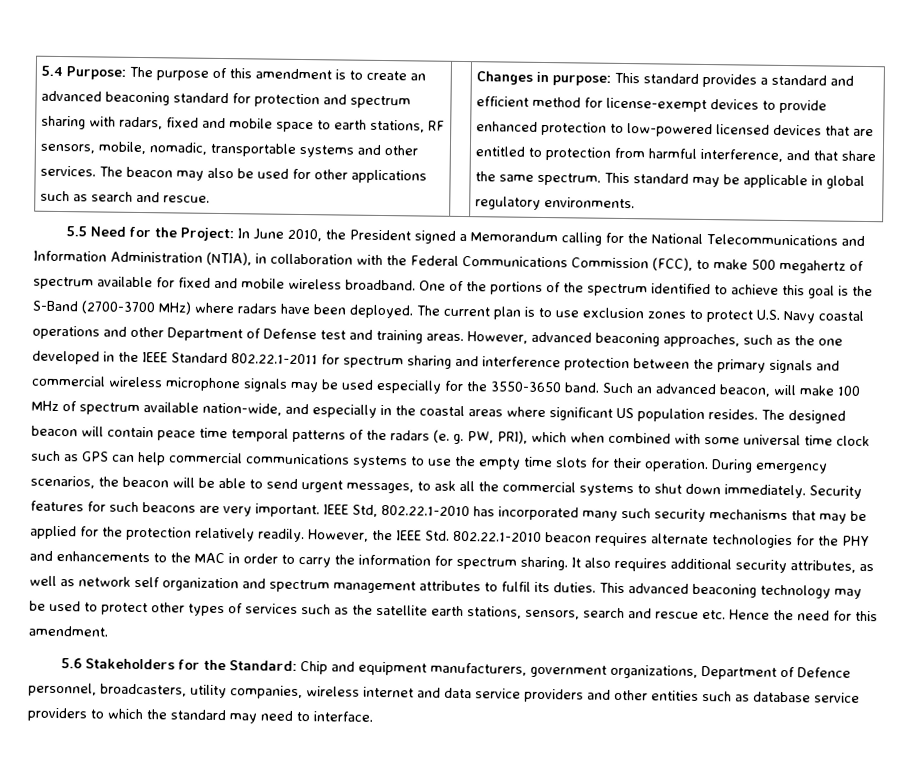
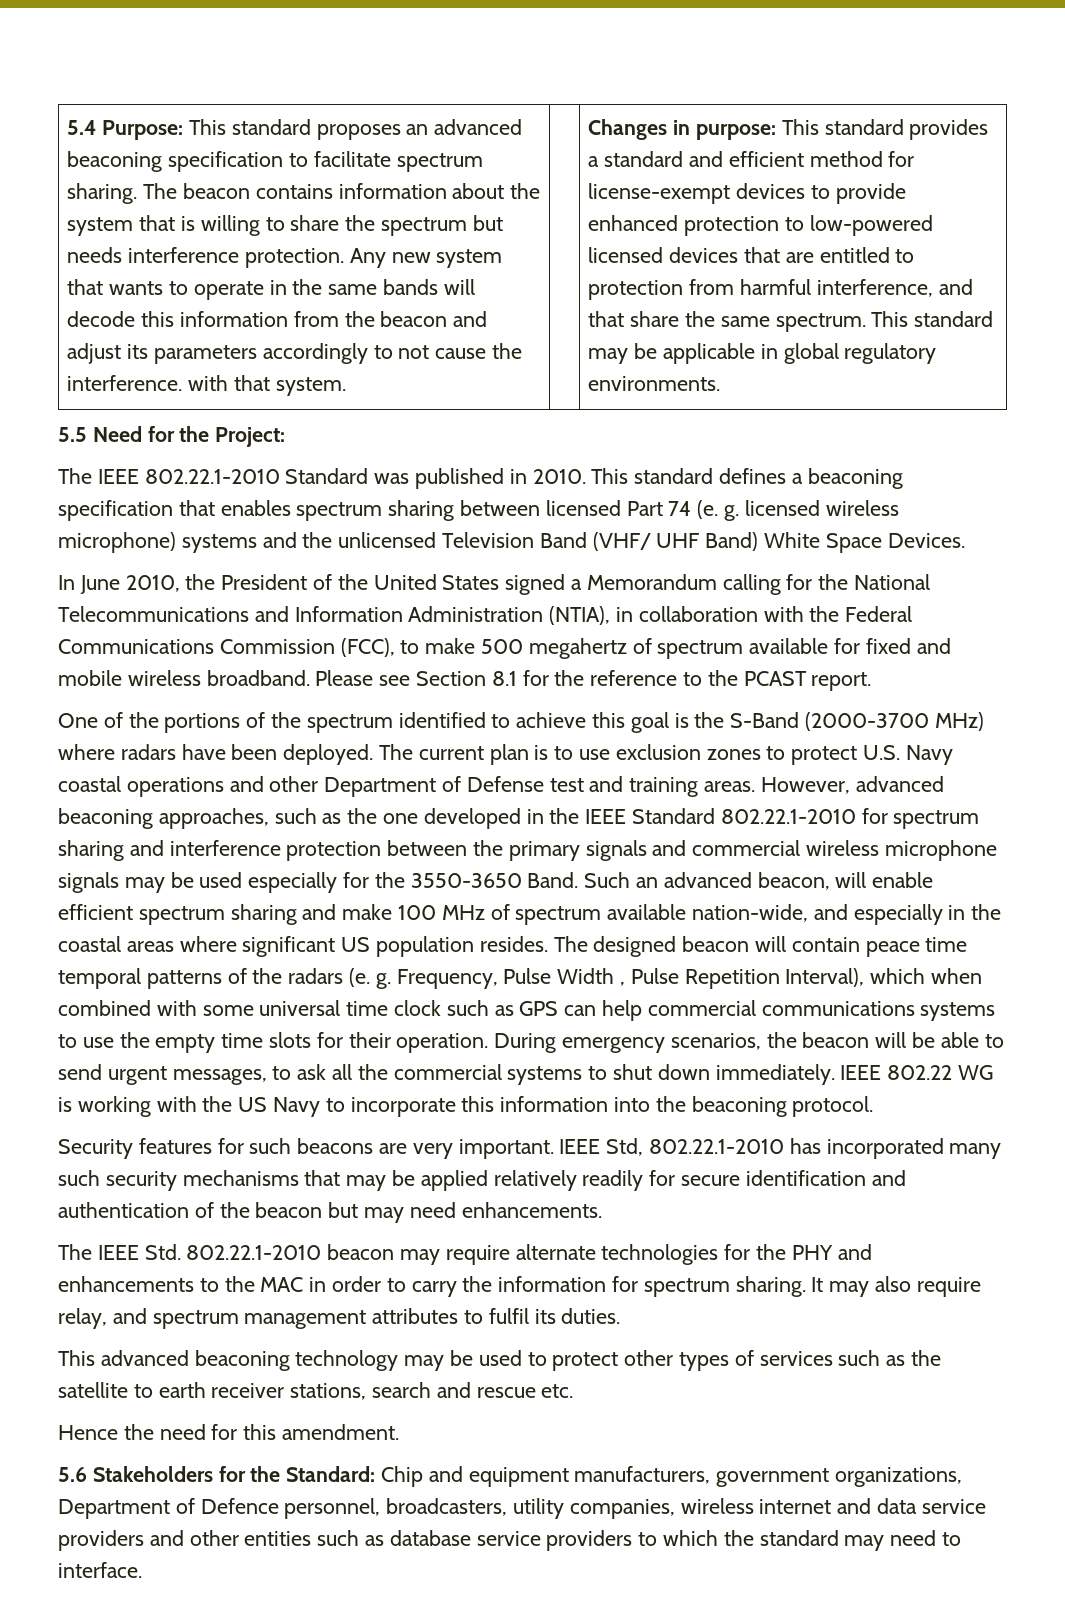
- 5.4 Purpose: The purpose of this amendment is to create an advanced beaconing standard for protection and spectrum sharing with radars, fixed and mobile space to earth stations, RF sensors, mobile, nomadic, transportable systems and other services. The beacon may also be used for other applications such as search and rescue.
+ 5.4 Purpose: This standard proposes an advanced beaconing specification to facilitate spectrum sharing. The beacon contains information about the system that is willing to share the spectrum but needs interference protection. Any new system that wants to operate in the same bands will decode this information from the beacon and adjust its parameters accordingly to not cause the interference. with that system.
- 5.5 Need for the Project: In June 2010, the President signed a Memorandum calling for the National Telecommunications and Information Administration (NTIA), in collaboration with the Federal Communications Commission (FCC), to make 500 megahertz of spectrum available for fixed and mobile wireless broadband. One of the portions of the spectrum identified to achieve this goal is the S-Band (2700-3700 MHz) where radars have been deployed.
+ 5.5 Need for the Project:
+ The IEEE 802.22.1-2010 Standard was published in 2010. This standard defines a beaconing specification that enables spectrum sharing between licensed Part 74 (e. g. licensed wireless microphone) systems and the unlicensed Television Band (VHF/ UHF Band) White Space Devices.
+ In June 2010, the President of the United States signed a Memorandum calling for the National Telecommunications and Information Administration (NTIA), in collaboration with the Federal Communications Commission (FCC), to make 500 megahertz of spectrum available for fixed and mobile wireless broadband. Please see Section 8.1 for the reference to the PCAST report.
+ One of the portions of the spectrum identified to achieve this goal is the S-Band (2000-3700 MHz) where radars have been deployed.
- However, advanced beaconing approaches, such as the one developed in the IEEE Standard 802.22.1-2011 for spectrum sharing and interference protection between the primary signals and commercial wireless microphone signals may be used especially for the 3550-3650 band.
+ However, advanced beaconing approaches, such as the one developed in the IEEE Standard 802.22.1-2010 for spectrum sharing and interference protection between the primary signals and commercial wireless microphone signals may be used especially for the 3550-3650 Band.
- Such an advanced beacon, will make 100 MHz of spectrum available nation-wide, and especially in the coastal areas where significant US population resides.
+ Such an advanced beacon, will enable efficient spectrum sharing and make 100 MHz of spectrum available nation-wide, and especially in the coastal areas where significant US population resides.
- PW, PRI), which when combined with some universal time clock such as GPS can help commercial communications systems to use the empty time slots for their operation.
+ Frequency, Pulse Width , Pulse Repetition Interval), which when combined with some universal time clock such as GPS can help commercial communications systems to use the empty time slots for their operation.
- During emergency scenarios, the beacon will be able to send urgent messages, to ask all the commercial systems to shut down immediately. Security features for such beacons are very important.
+ During emergency scenarios, the beacon will be able to send urgent messages, to ask all the commercial systems to shut down immediately. IEEE 802.22 WG is working with the US Navy to incorporate this information into the beaconing protocol.
+ Security features for such beacons are very important.
- IEEE Std, 802.22.1-2010 has incorporated many such security mechanisms that may be applied for the protection relatively readily. However, the IEEE Std. 802.22.1-2010 beacon requires alternate technologies for the PHY and enhancements to the MAC in order to carry the information for spectrum sharing.
+ IEEE Std, 802.22.1-2010 has incorporated many such security mechanisms that may be applied relatively readily for secure identification and authentication of the beacon but may need enhancements.
+ The IEEE Std. 802.22.1-2010 beacon may require alternate technologies for the PHY and enhancements to the MAC in order to carry the information for spectrum sharing.
- It also requires additional security attributes, as well as network self organization and spectrum management attributes to fulfil its duties. This advanced beaconing technology may be used to protect other types of services such as the satellite earth stations, sensors, search and rescue etc. Hence the need for this amendment.
+ It may also require relay, and spectrum management attributes to fulfil its duties.
+ This advanced beaconing technology may be used to protect other types of services such as the satellite to earth receiver stations, search and rescue etc.
+ Hence the need for this amendment.

